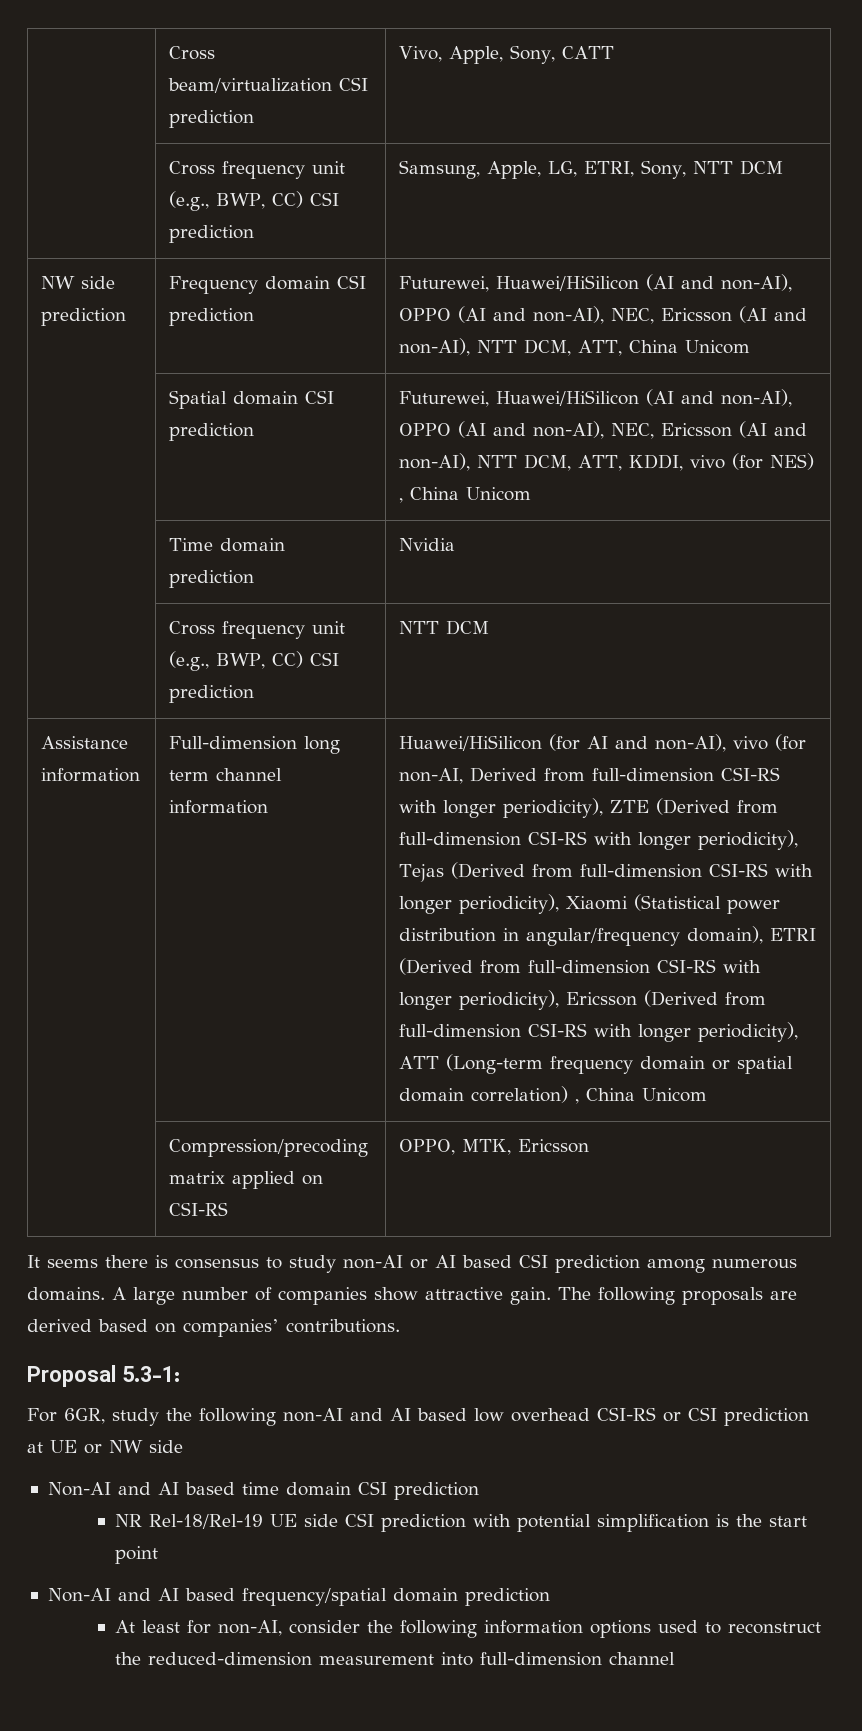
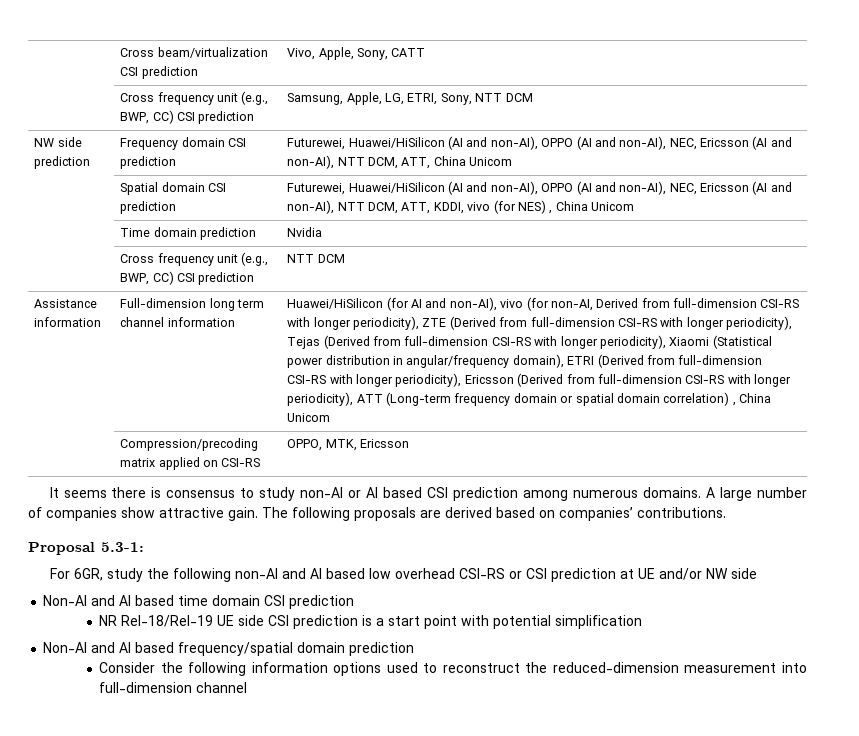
- For 6GR, study the following non-AI and AI based low overhead CSI-RS or CSI prediction at UE or NW side
+ For 6GR, study the following non-AI and AI based low overhead CSI-RS or CSI prediction at UE and/or NW side
- NR Rel-18/Rel-19 UE side CSI prediction with potential simplification is the start point
+ NR Rel-18/Rel-19 UE side CSI prediction is a start point with potential simplification
- At least for non-AI, consider the following information options used to reconstruct the reduced-dimension measurement into full-dimension channel
+ Consider the following information options used to reconstruct the reduced-dimension measurement into full-dimension channel

